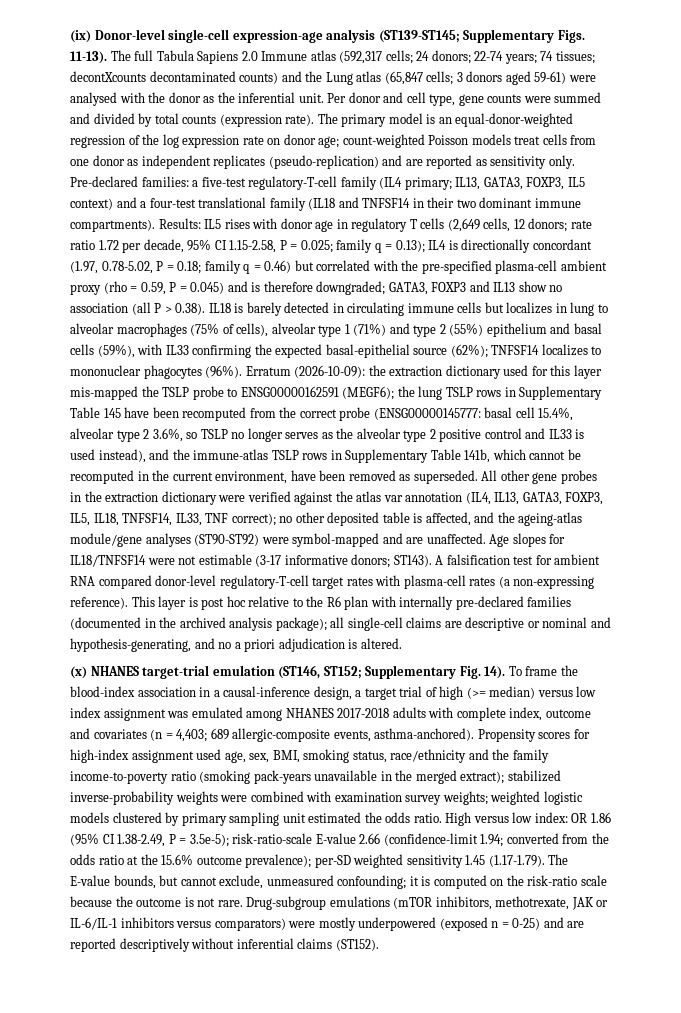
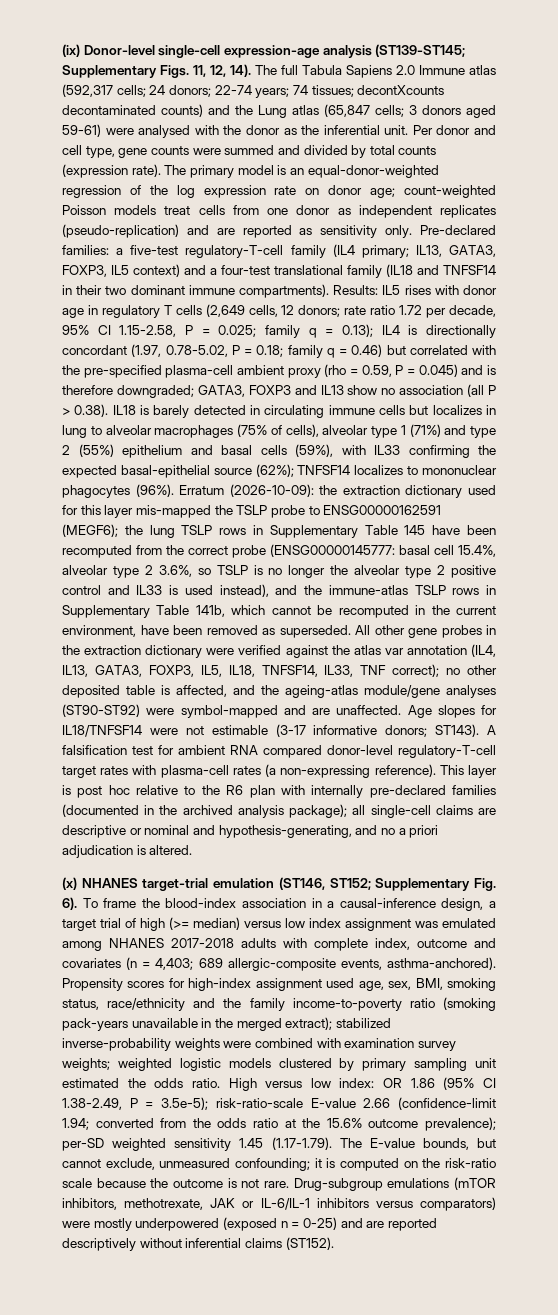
- (ix) Donor-level single-cell expression-age analysis (ST139-ST145; Supplementary Figs. 11-13).
+ (ix) Donor-level single-cell expression-age analysis (ST139-ST145; Supplementary Figs. 11, 12, 14).
- basal cell 15.4%, alveolar type 2 3.6%, so TSLP no longer serves as the alveolar type 2 positive control and IL33 is used instead), and the immune-atlas TSLP rows in Supplementary Table 141b, which cannot be recomputed in the current environment, have been removed as superseded.
+ basal cell 15.4%, alveolar type 2 3.6%, so TSLP is no longer the alveolar type 2 positive control and IL33 is used instead), and the immune-atlas TSLP rows in Supplementary Table 141b, which cannot be recomputed in the current environment, have been removed as superseded.
- (x) NHANES target-trial emulation (ST146, ST152; Supplementary Fig. 14).
+ (x) NHANES target-trial emulation (ST146, ST152; Supplementary Fig. 6).

